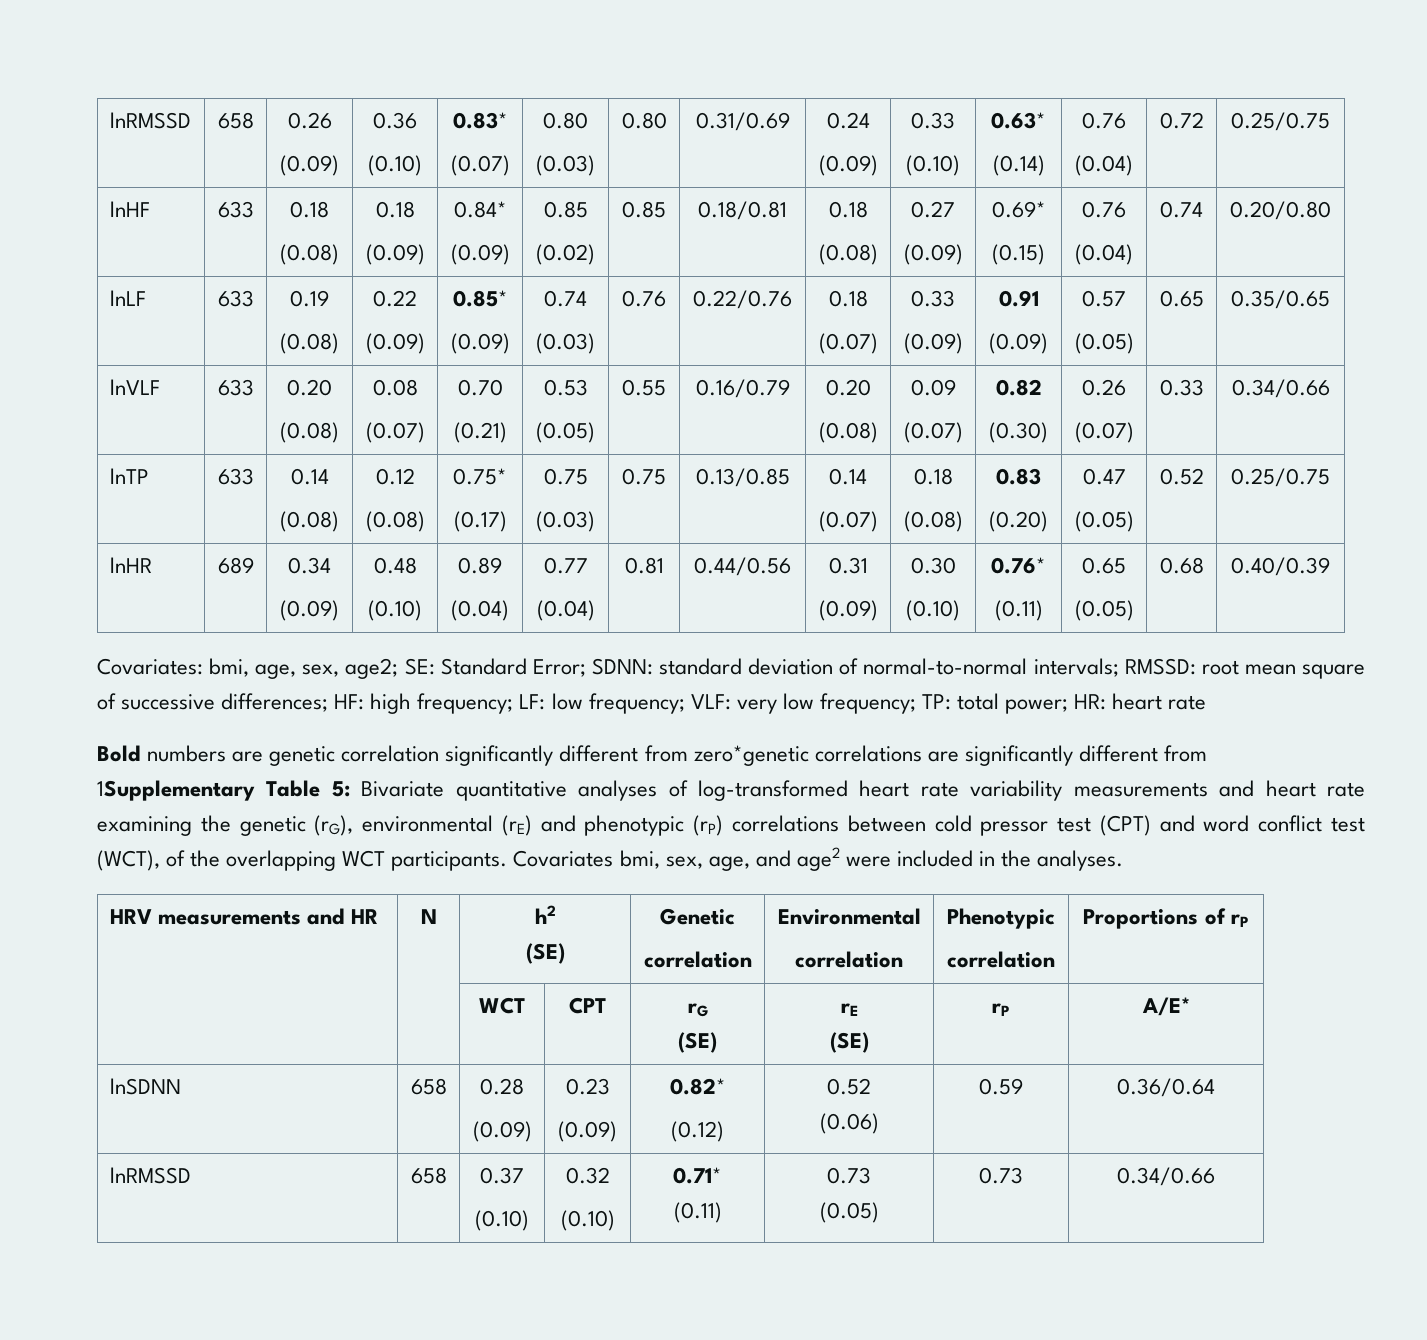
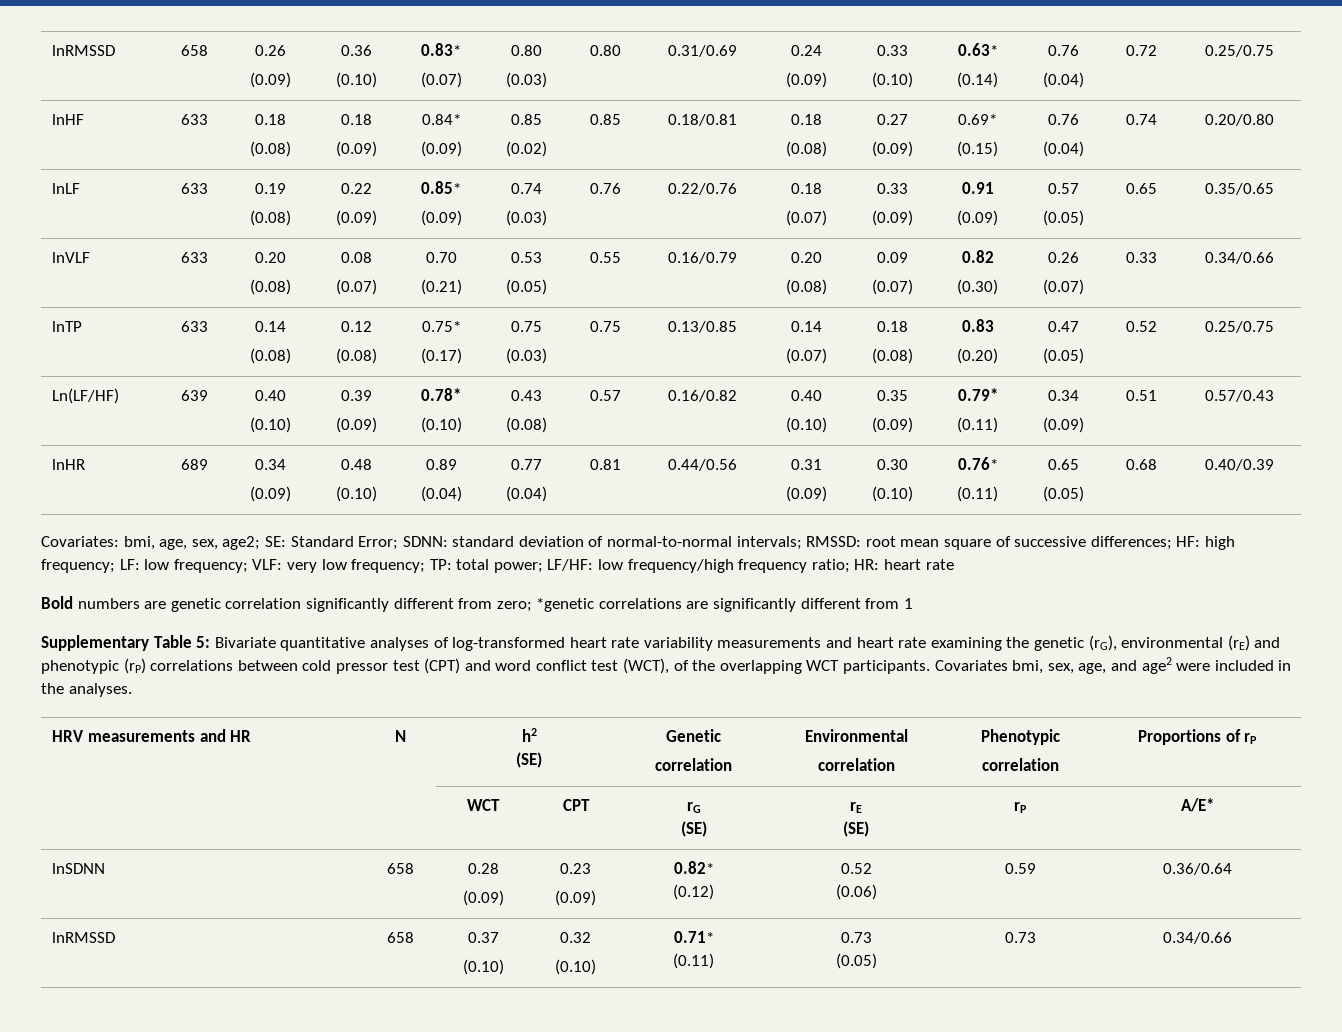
+ Ln(LF/HF) | 639 | 0.40
+ (0.10) | 0.39
+ (0.09) | 0.78*
+ (0.10) | 0.43
+ (0.08) | 0.57 | 0.16/0.82 | 0.40
+ (0.10) | 0.35
+ (0.09) | 0.79*
+ (0.11) | 0.34
+ (0.09) | 0.51 | 0.57/0.43
- Covariates: bmi, age, sex, age2; SE: Standard Error; SDNN: standard deviation of normal-to-normal intervals; RMSSD: root mean square of successive differences; HF: high frequency; LF: low frequency; VLF: very low frequency; TP: total power; HR: heart rate
+ Covariates: bmi, age, sex, age2; SE: Standard Error; SDNN: standard deviation of normal-to-normal intervals; RMSSD: root mean square of successive differences; HF: high frequency; LF: low frequency; VLF: very low frequency; TP: total power; LF/HF: low frequency/high frequency ratio; HR: heart rate
- Bold numbers are genetic correlation significantly different from zero*genetic correlations are significantly different from 1Supplementary Table 5: Bivariate quantitative analyses of log-transformed heart rate variability measurements and heart rate examining the genetic (rG), environmental (rE) and phenotypic (rP) correlations between cold pressor test (CPT) and word conflict test (WCT), of the overlapping WCT participants.
+ Bold numbers are genetic correlation significantly different from zero; *genetic correlations are significantly different from 1
+ Supplementary Table 5: Bivariate quantitative analyses of log-transformed heart rate variability measurements and heart rate examining the genetic (rG), environmental (rE) and phenotypic (rP) correlations between cold pressor test (CPT) and word conflict test (WCT), of the overlapping WCT participants.

